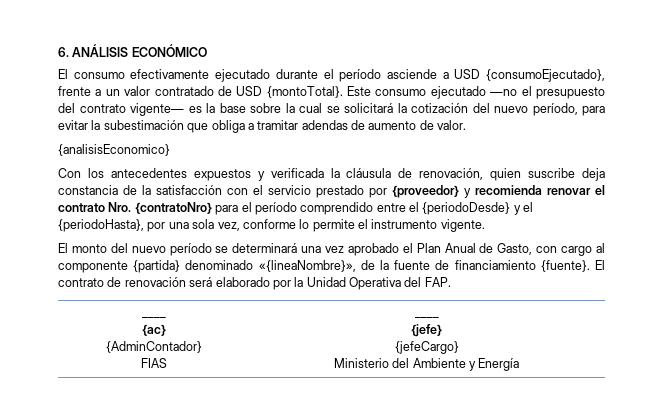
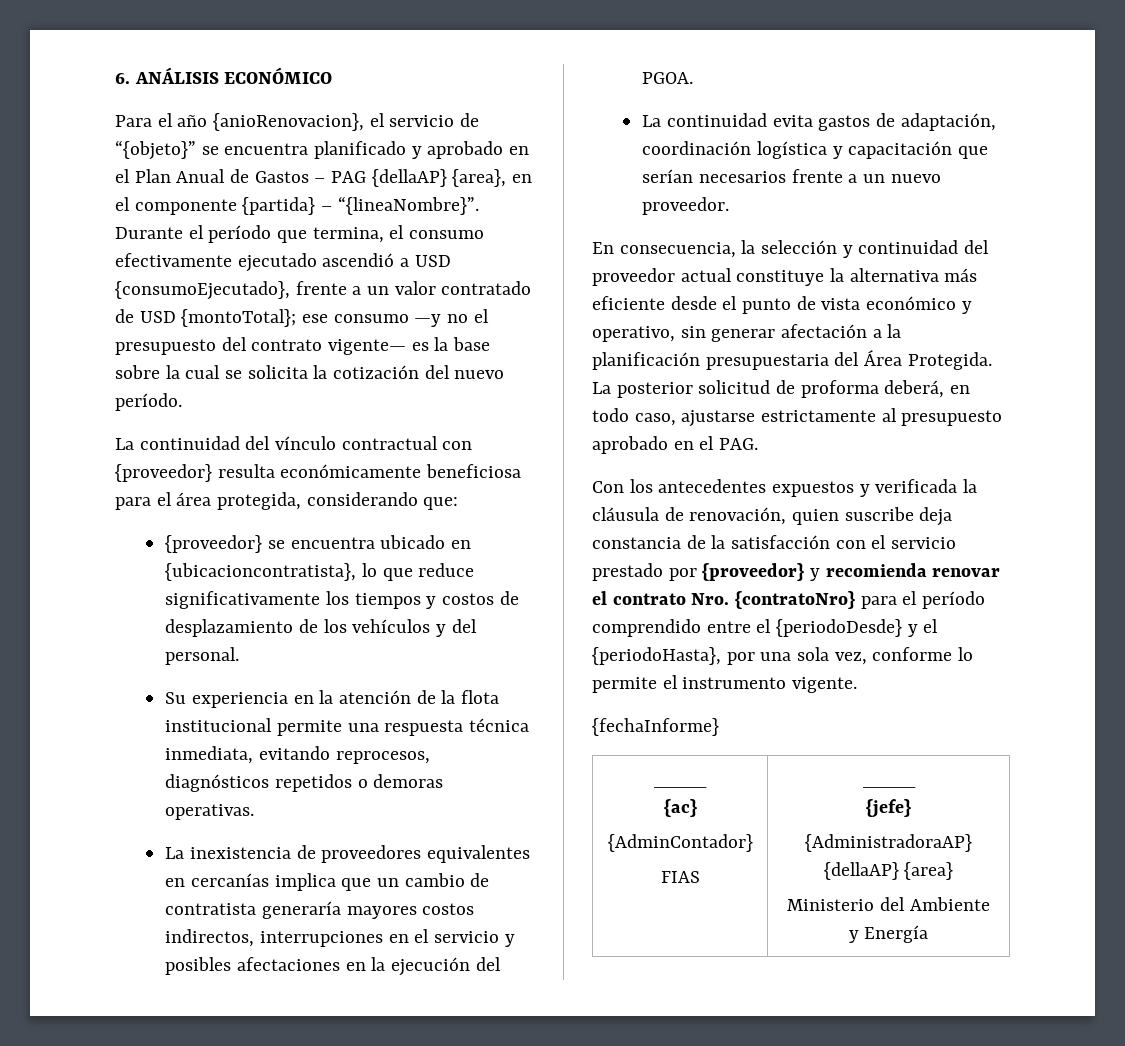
- El consumo efectivamente ejecutado durante el período asciende a USD {consumoEjecutado}, frente a un valor contratado de USD {montoTotal}. Este consumo ejecutado —no el presupuesto del contrato vigente— es la base sobre la cual se solicitará la cotización del nuevo período, para evitar la subestimación que obliga a tramitar adendas de aumento de valor.
- {analisisEconomico}
+ Para el año {anioRenovacion}, el servicio de “{objeto}” se encuentra planificado y aprobado en el Plan Anual de Gastos – PAG {dellaAP} {area}, en el componente {partida} – “{lineaNombre}”. Durante el período que termina, el consumo efectivamente ejecutado ascendió a USD {consumoEjecutado}, frente a un valor contratado de USD {montoTotal}; ese consumo —y no el presupuesto del contrato vigente— es la base sobre la cual se solicita la cotización del nuevo período.
+ La continuidad del vínculo contractual con {proveedor} resulta económicamente beneficiosa para el área protegida, considerando que:
+ {proveedor} se encuentra ubicado en {ubicacioncontratista}, lo que reduce significativamente los tiempos y costos de desplazamiento de los vehículos y del personal.
+ Su experiencia en la atención de la flota institucional permite una respuesta técnica inmediata, evitando reprocesos, diagnósticos repetidos o demoras operativas.
+ La inexistencia de proveedores equivalentes en cercanías implica que un cambio de contratista generaría mayores costos indirectos, interrupciones en el servicio y posibles afectaciones en la ejecución del PGOA.
+ La continuidad evita gastos de adaptación, coordinación logística y capacitación que serían necesarios frente a un nuevo proveedor.
+ En consecuencia, la selección y continuidad del proveedor actual constituye la alternativa más eficiente desde el punto de vista económico y operativo, sin generar afectación a la planificación presupuestaria del Área Protegida. La posterior solicitud de proforma deberá, en todo caso, ajustarse estrictamente al presupuesto aprobado en el PAG.
- El monto del nuevo período se determinará una vez aprobado el Plan Anual de Gasto, con cargo al componente {partida} denominado «{lineaNombre}», de la fuente de financiamiento {fuente}. El contrato de renovación será elaborado por la Unidad Operativa del FAP.
+ {fechaInforme}
  ____
  {ac}
  {AdminContador}
  FIAS | ____
  {jefe}
- {jefeCargo}
+ {AdministradoraAP} {dellaAP} {area}

